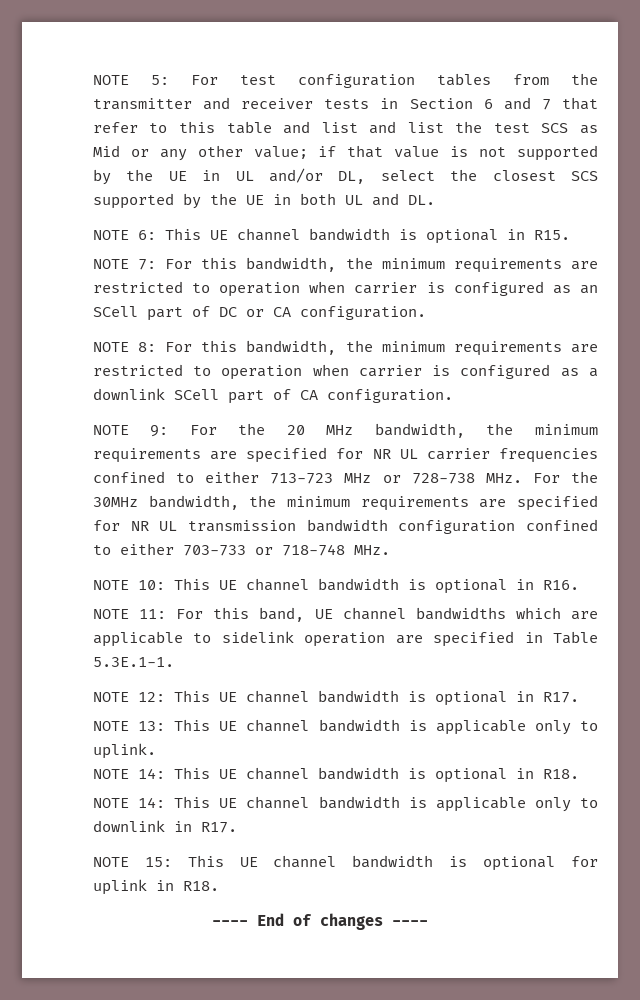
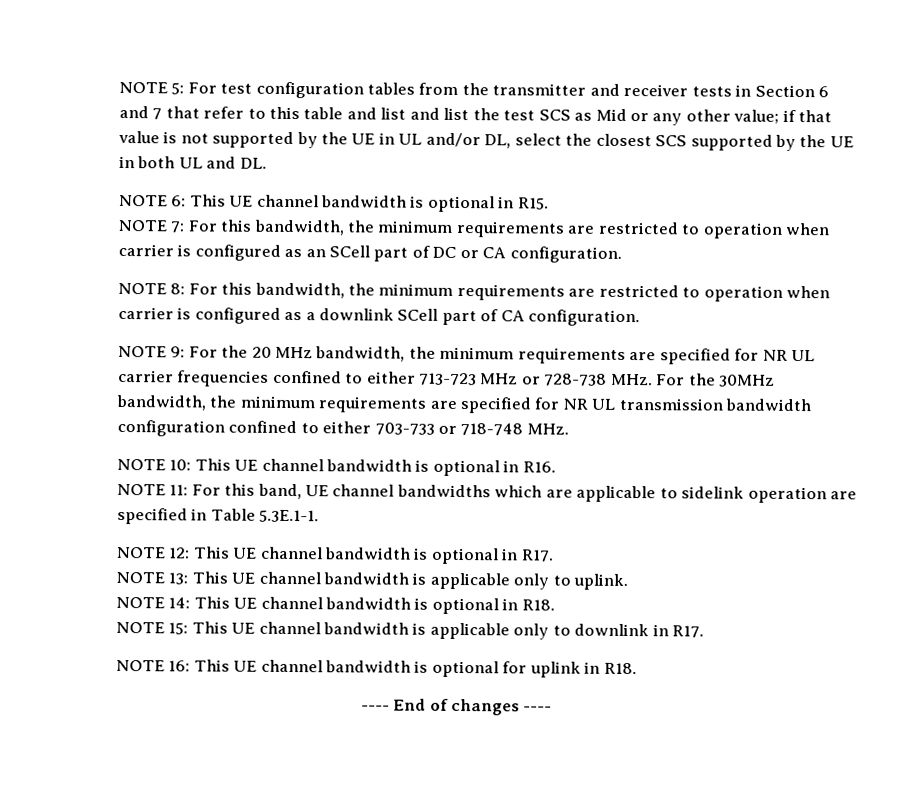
- NOTE 14: This UE channel bandwidth is applicable only to downlink in R17.
+ NOTE 15: This UE channel bandwidth is applicable only to downlink in R17.
- NOTE 15: This UE channel bandwidth is optional for uplink in R18.
+ NOTE 16: This UE channel bandwidth is optional for uplink in R18.

